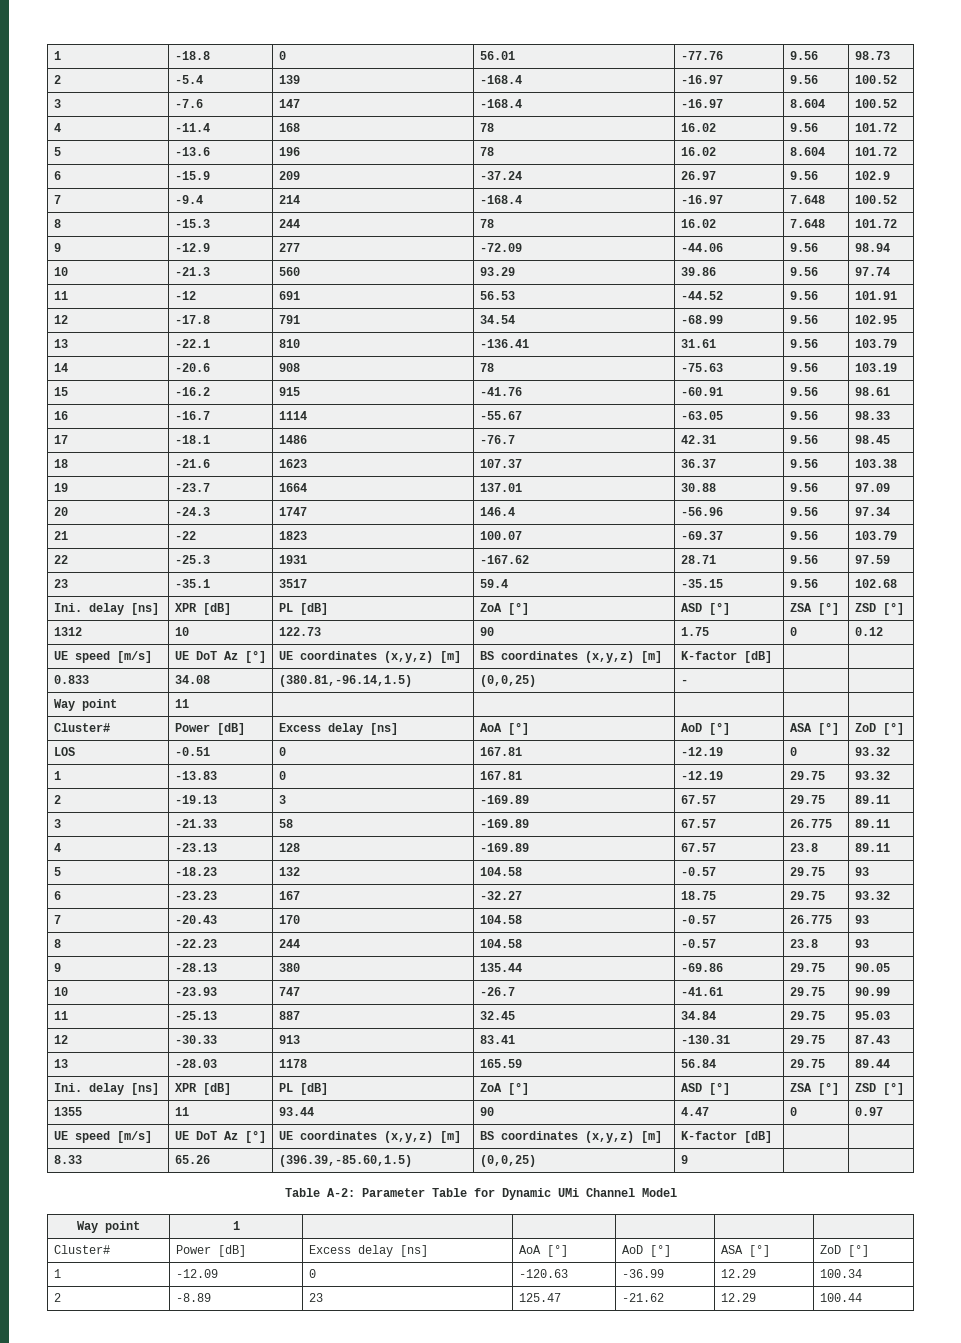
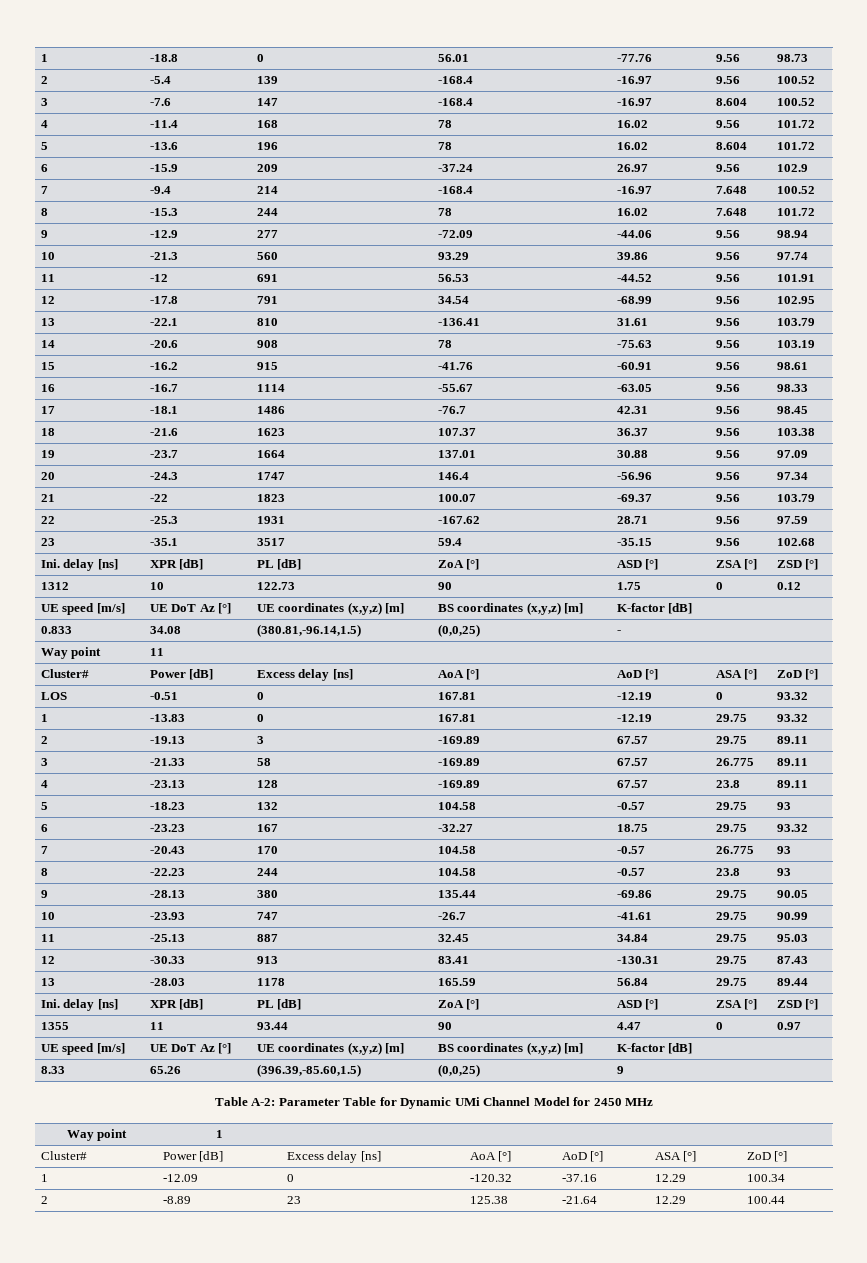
- Table A-2: Parameter Table for Dynamic UMi Channel Model
+ Table A-2: Parameter Table for Dynamic UMi Channel Model for 2450 MHz
- 1 | -12.09 | 0 | -120.63 | -36.99 | 12.29 | 100.34
+ 1 | -12.09 | 0 | -120.32 | -37.16 | 12.29 | 100.34
- 2 | -8.89 | 23 | 125.47 | -21.62 | 12.29 | 100.44
+ 2 | -8.89 | 23 | 125.38 | -21.64 | 12.29 | 100.44

